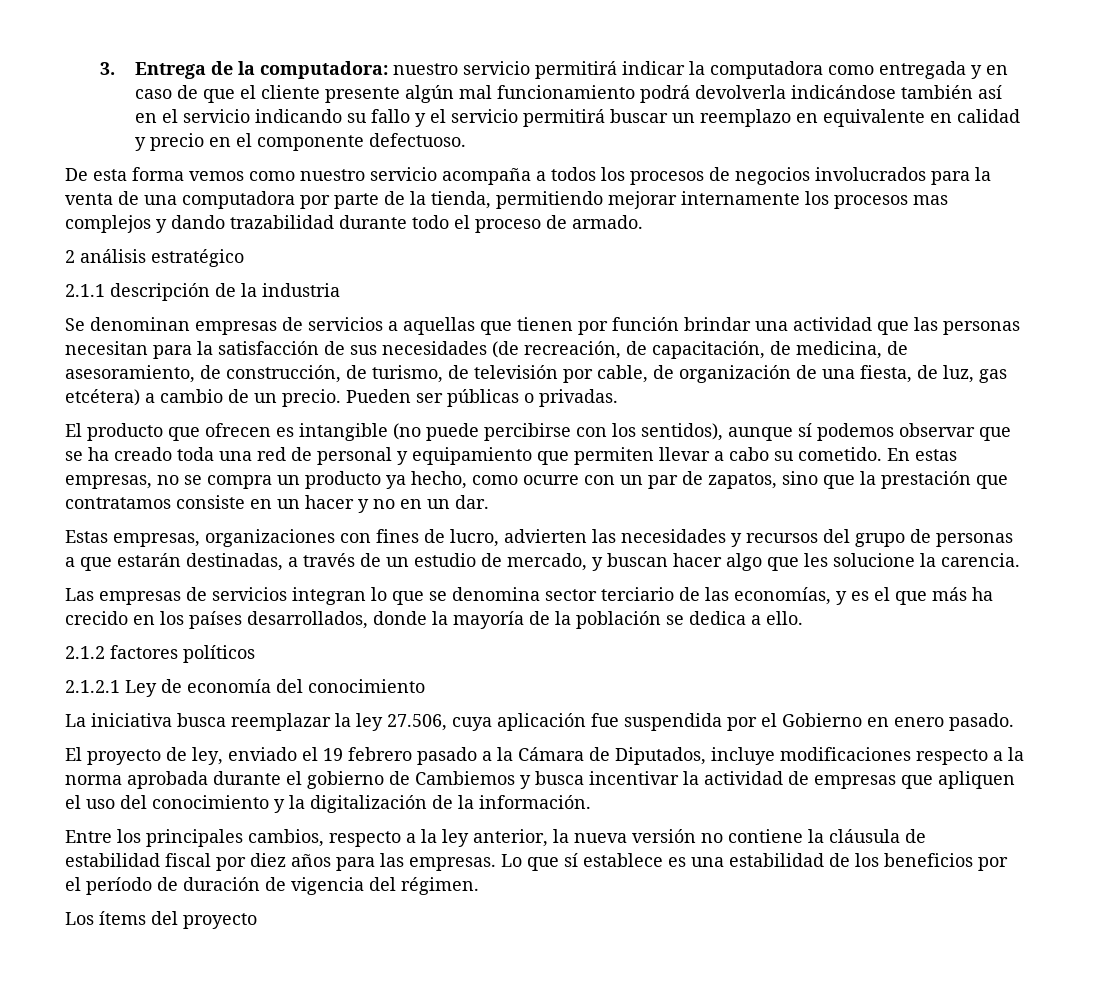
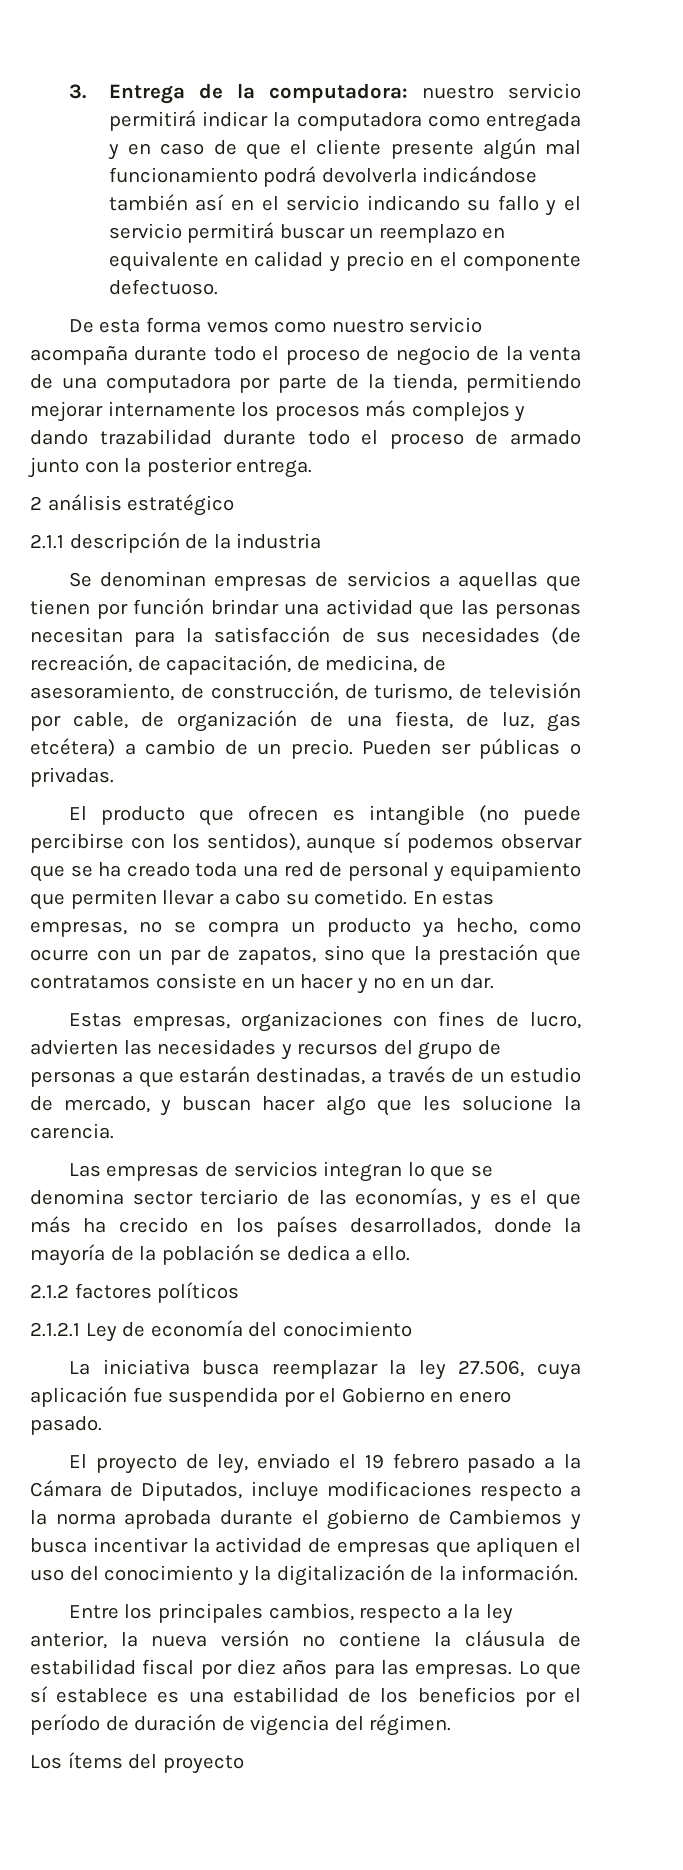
- De esta forma vemos como nuestro servicio acompaña a todos los procesos de negocios involucrados para la venta de una computadora por parte de la tienda, permitiendo mejorar internamente los procesos mas complejos y dando trazabilidad durante todo el proceso de armado.
+ De esta forma vemos como nuestro servicio acompaña durante todo el proceso de negocio de la venta de una computadora por parte de la tienda, permitiendo mejorar internamente los procesos más complejos y dando trazabilidad durante todo el proceso de armado junto con la posterior entrega.

